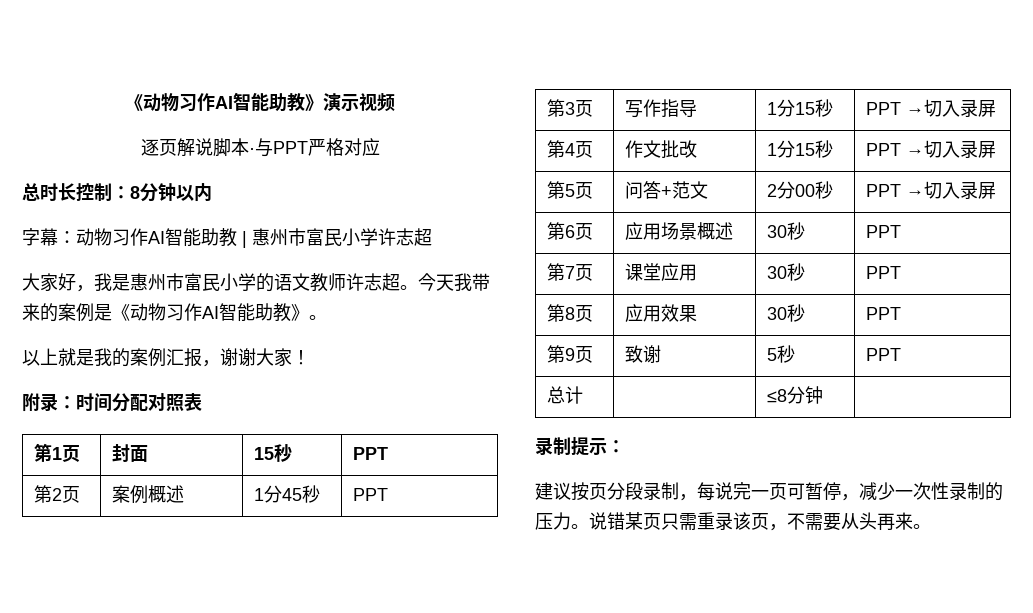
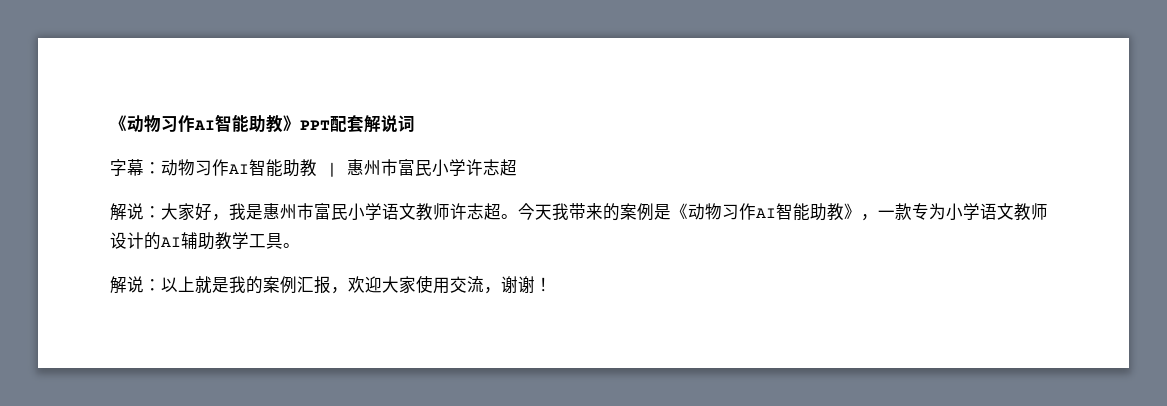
- 《动物习作AI智能助教》演示视频
- 逐页解说脚本·与PPT严格对应
- 总时长控制：8分钟以内
+ 《动物习作AI智能助教》PPT配套解说词
- 大家好，我是惠州市富民小学的语文教师许志超。
+ 解说：大家好，我是惠州市富民小学语文教师许志超。
- 今天我带来的案例是《动物习作AI智能助教》。
+ 今天我带来的案例是《动物习作AI智能助教》，一款专为小学语文教师设计的AI辅助教学工具。
- 以上就是我的案例汇报，谢谢大家！
- 附录：时间分配对照表
- 第1页 | 封面 | 15秒 | PPT
- 第2页 | 案例概述 | 1分45秒 | PPT
- 第3页 | 写作指导 | 1分15秒 | PPT →切入录屏
- 第4页 | 作文批改 | 1分15秒 | PPT →切入录屏
- 第5页 | 问答+范文 | 2分00秒 | PPT →切入录屏
- 第6页 | 应用场景概述 | 30秒 | PPT
- 第7页 | 课堂应用 | 30秒 | PPT
- 第8页 | 应用效果 | 30秒 | PPT
- 第9页 | 致谢 | 5秒 | PPT
- 总计 | | ≤8分钟 |
- 录制提示：
- 建议按页分段录制，每说完一页可暂停，减少一次性录制的压力。说错某页只需重录该页，不需要从头再来。
+ 解说：以上就是我的案例汇报，欢迎大家使用交流，谢谢！

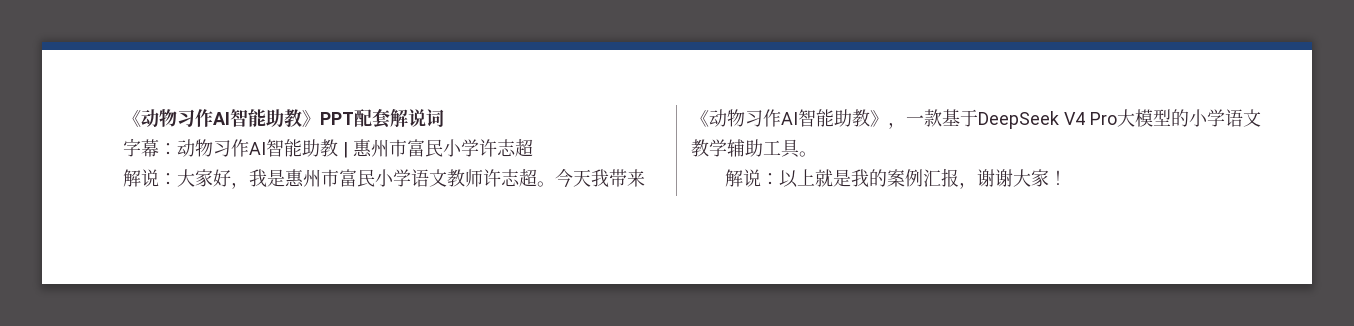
- 今天我带来的案例是《动物习作AI智能助教》，一款专为小学语文教师设计的AI辅助教学工具。
+ 今天我带来《动物习作AI智能助教》，一款基于DeepSeek V4 Pro大模型的小学语文教学辅助工具。
- 解说：以上就是我的案例汇报，欢迎大家使用交流，谢谢！
+ 解说：以上就是我的案例汇报，谢谢大家！

